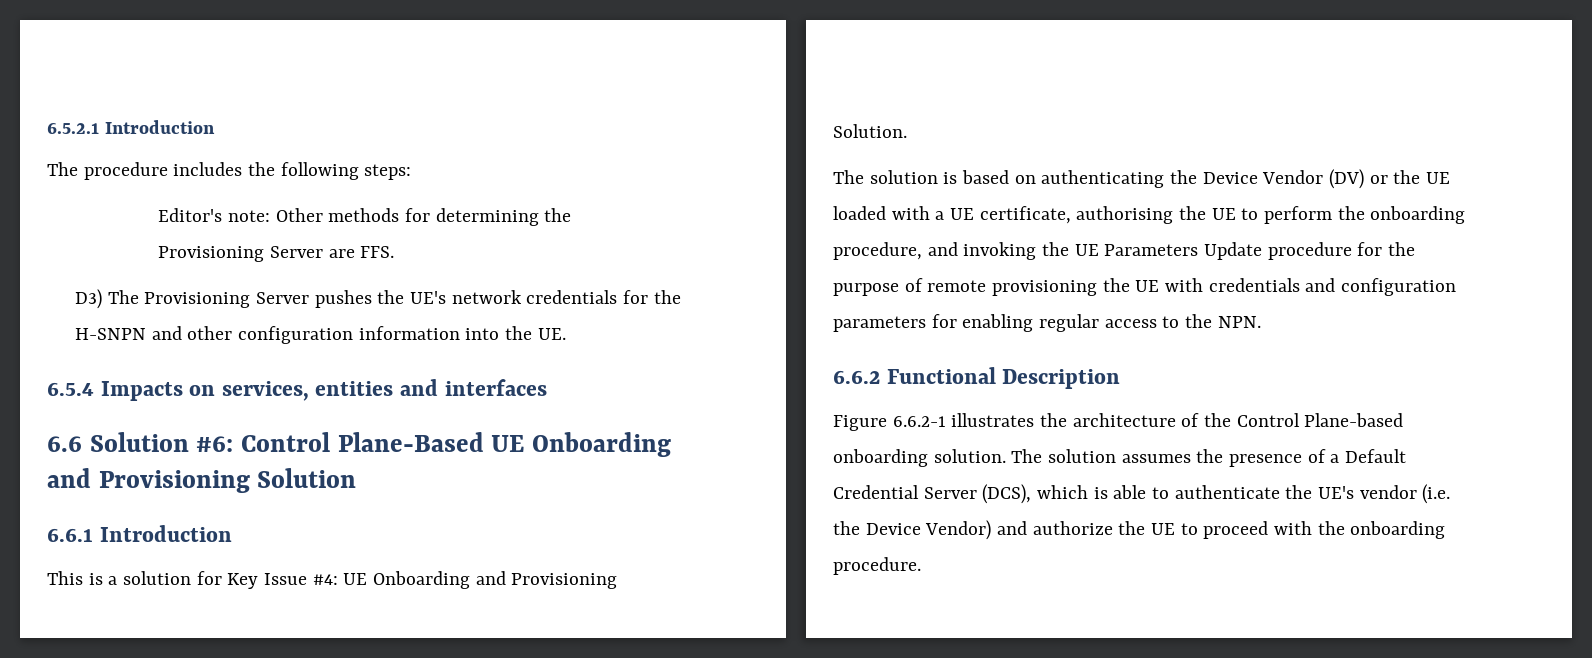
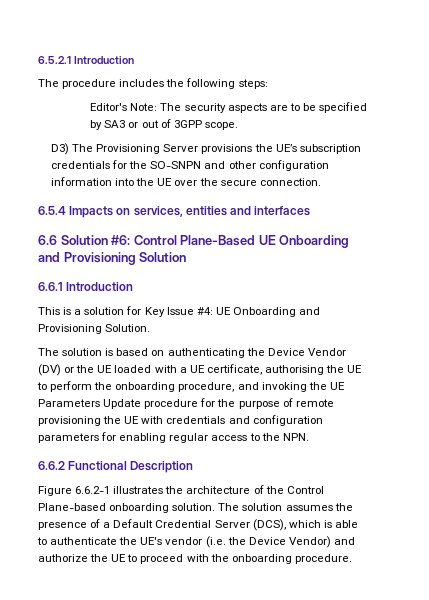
- Editor's note: Other methods for determining the Provisioning Server are FFS.
+ Editor's Note: The security aspects are to be specified by SA3 or out of 3GPP scope.
- D3) The Provisioning Server pushes the UE's network credentials for the H-SNPN and other configuration information into the UE.
+ D3) The Provisioning Server provisions the UE’s subscription credentials for the SO-SNPN and other configuration information into the UE over the secure connection.

